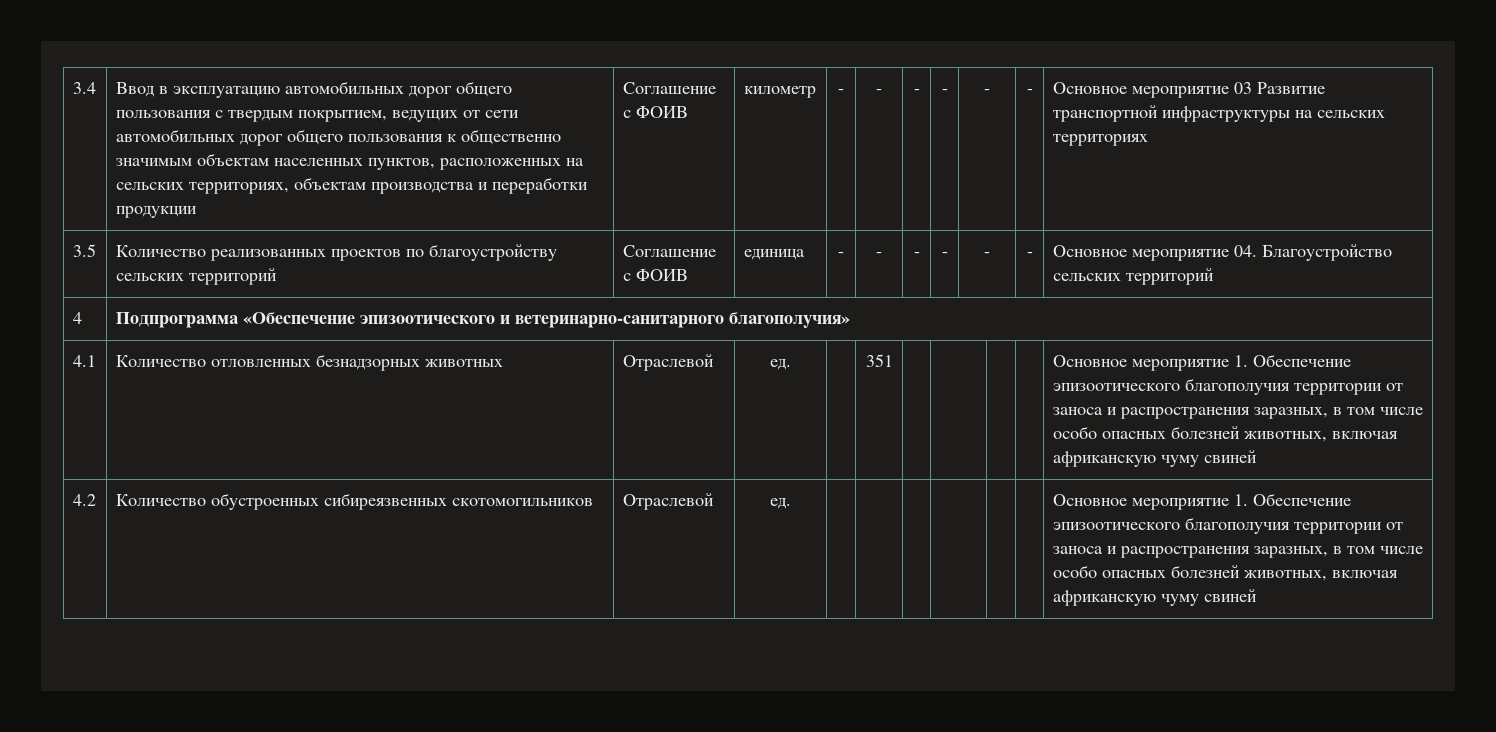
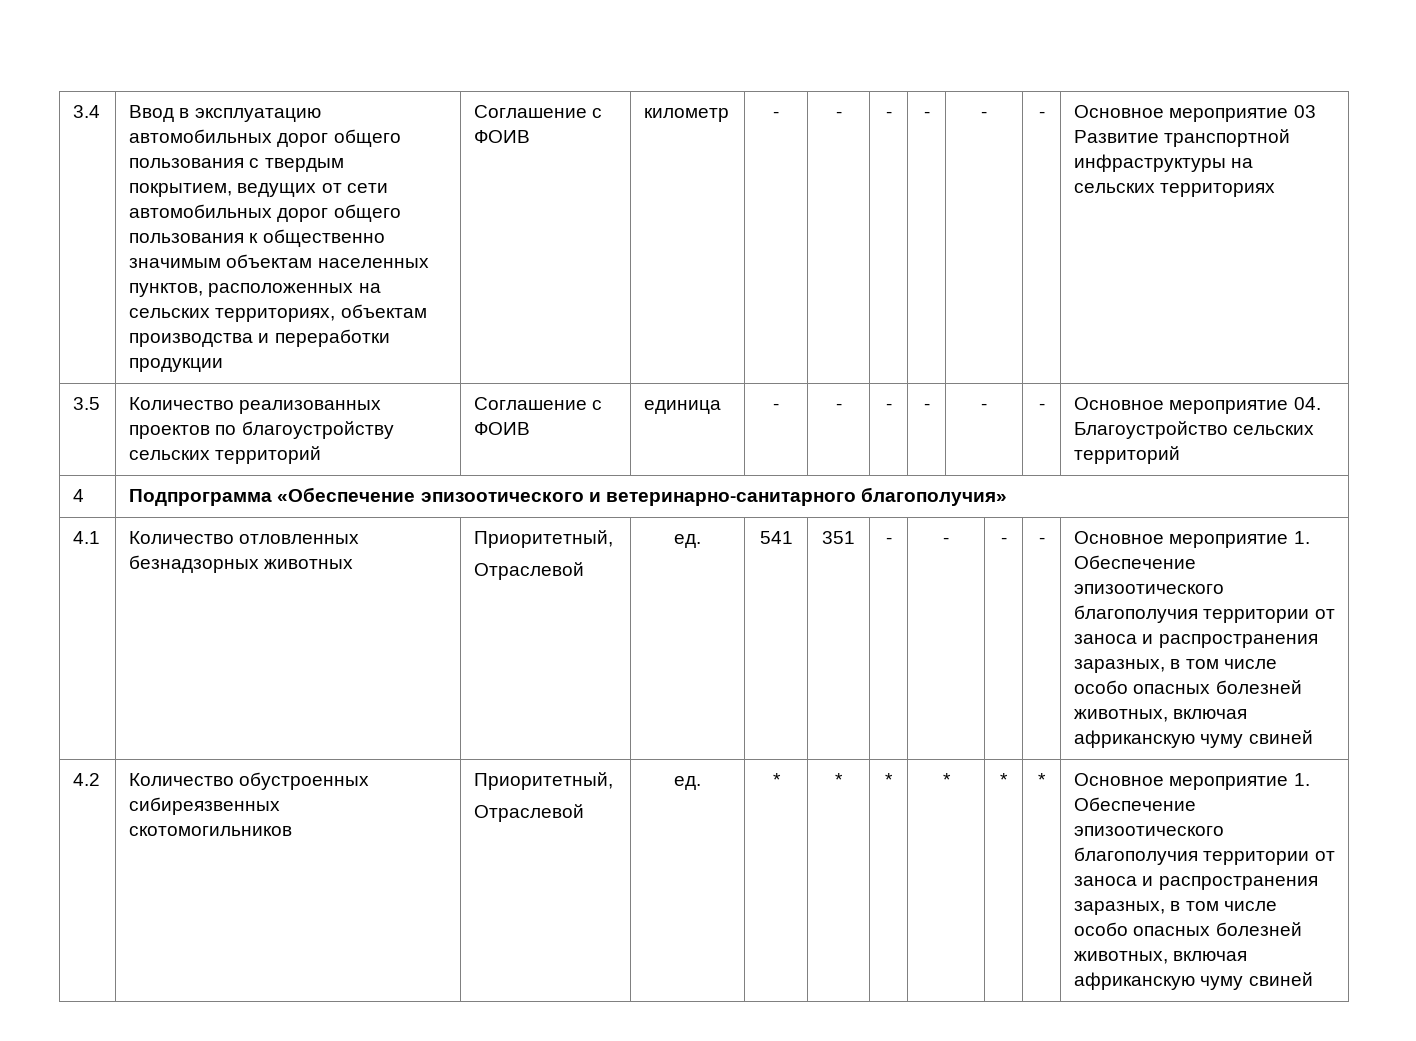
- 4.1 | Количество отловленных безнадзорных животных | Отраслевой | ед. | | 351 | | | | | Основное мероприятие 1. Обеспечение эпизоотического благополучия территории от заноса и распространения заразных, в том числе особо опасных болезней животных, включая африканскую чуму свиней
+ 4.1 | Количество отловленных безнадзорных животных | Приоритетный,
+ Отраслевой | ед. | 541 | 351 | - | - | - | - | Основное мероприятие 1. Обеспечение эпизоотического благополучия территории от заноса и распространения заразных, в том числе особо опасных болезней животных, включая африканскую чуму свиней
- 4.2 | Количество обустроенных сибиреязвенных скотомогильников | Отраслевой | ед. | | | | | | | Основное мероприятие 1. Обеспечение эпизоотического благополучия территории от заноса и распространения заразных, в том числе особо опасных болезней животных, включая африканскую чуму свиней
+ 4.2 | Количество обустроенных сибиреязвенных скотомогильников | Приоритетный,
+ Отраслевой | ед. | * | * | * | * | * | * | Основное мероприятие 1. Обеспечение эпизоотического благополучия территории от заноса и распространения заразных, в том числе особо опасных болезней животных, включая африканскую чуму свиней

